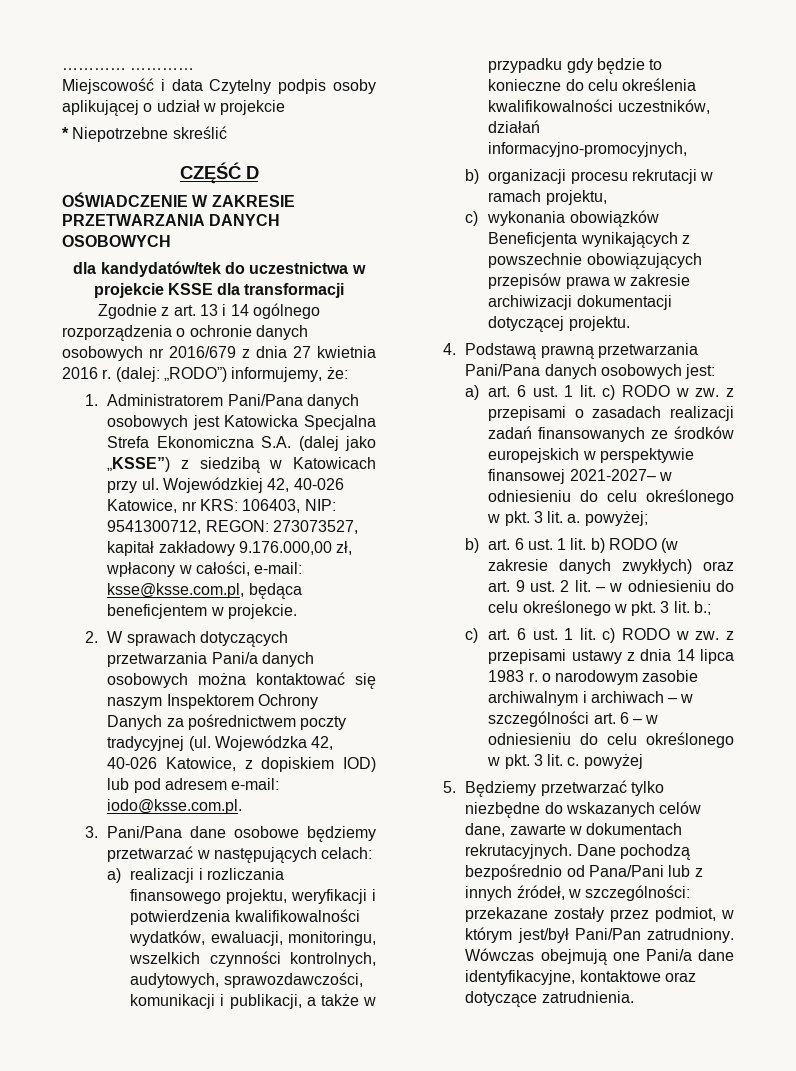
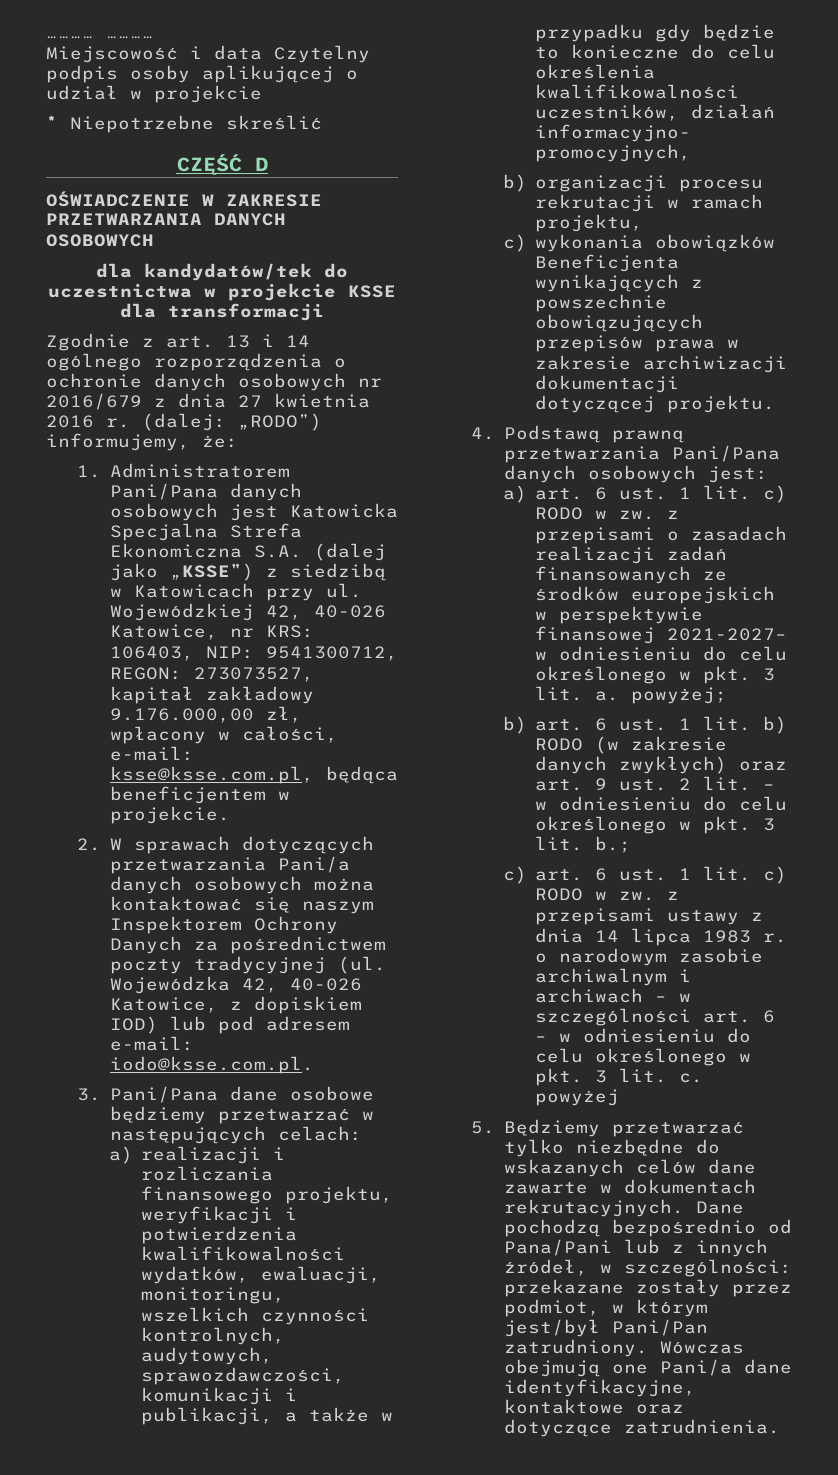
- 5. Będziemy przetwarzać tylko niezbędne do wskazanych celów dane, zawarte w dokumentach rekrutacyjnych.
+ 5. Będziemy przetwarzać tylko niezbędne do wskazanych celów dane zawarte w dokumentach rekrutacyjnych.

